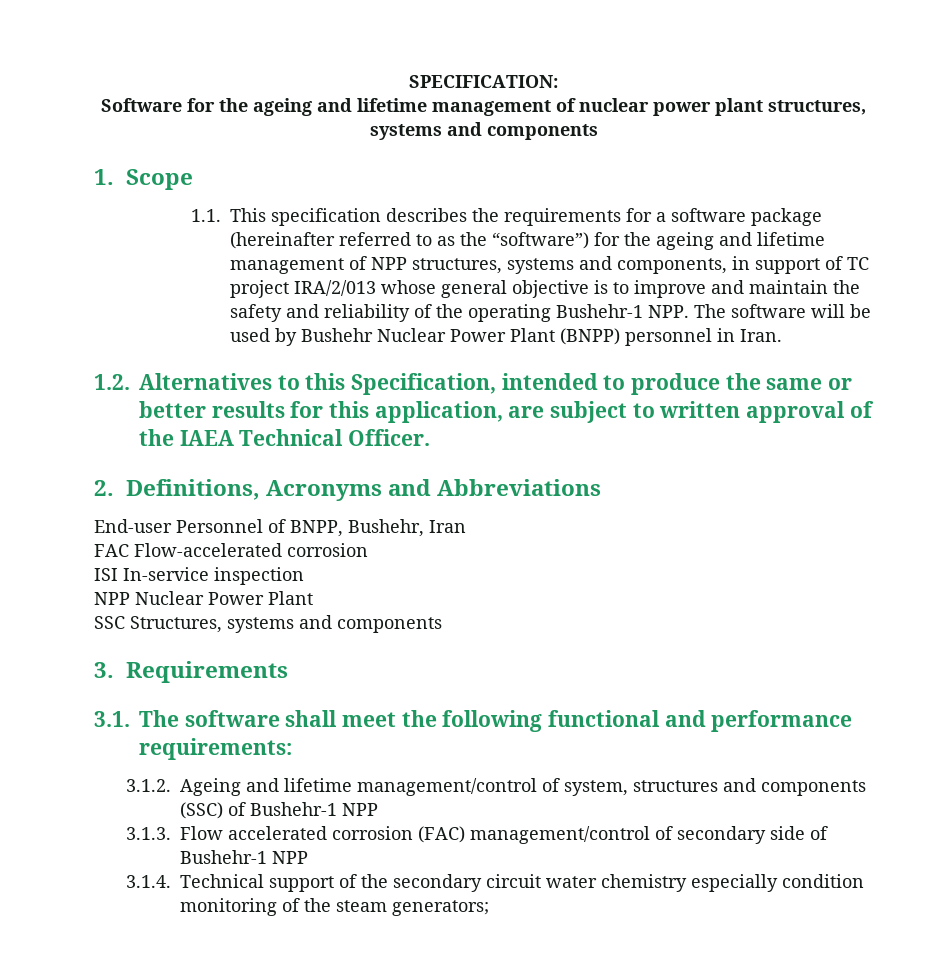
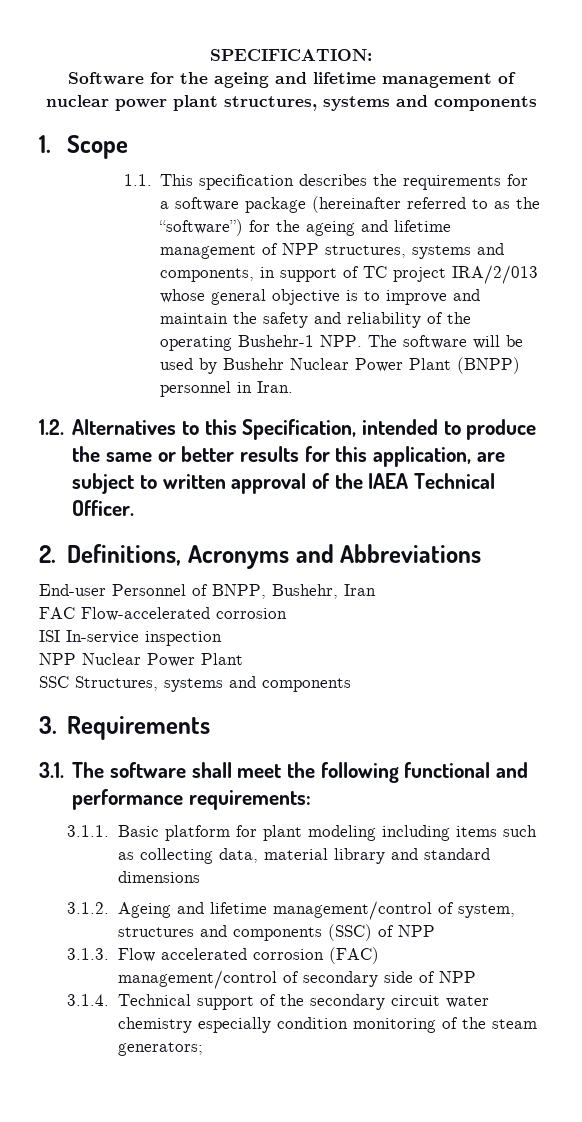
+ 3.1.1. Basic platform for plant modeling including items such as collecting data, material library and standard dimensions
- 3.1.2. Ageing and lifetime management/control of system, structures and components (SSC) of Bushehr-1 NPP
+ 3.1.2. Ageing and lifetime management/control of system, structures and components (SSC) of NPP
- 3.1.3. Flow accelerated corrosion (FAC) management/control of secondary side of Bushehr-1 NPP
+ 3.1.3. Flow accelerated corrosion (FAC) management/control of secondary side of NPP

